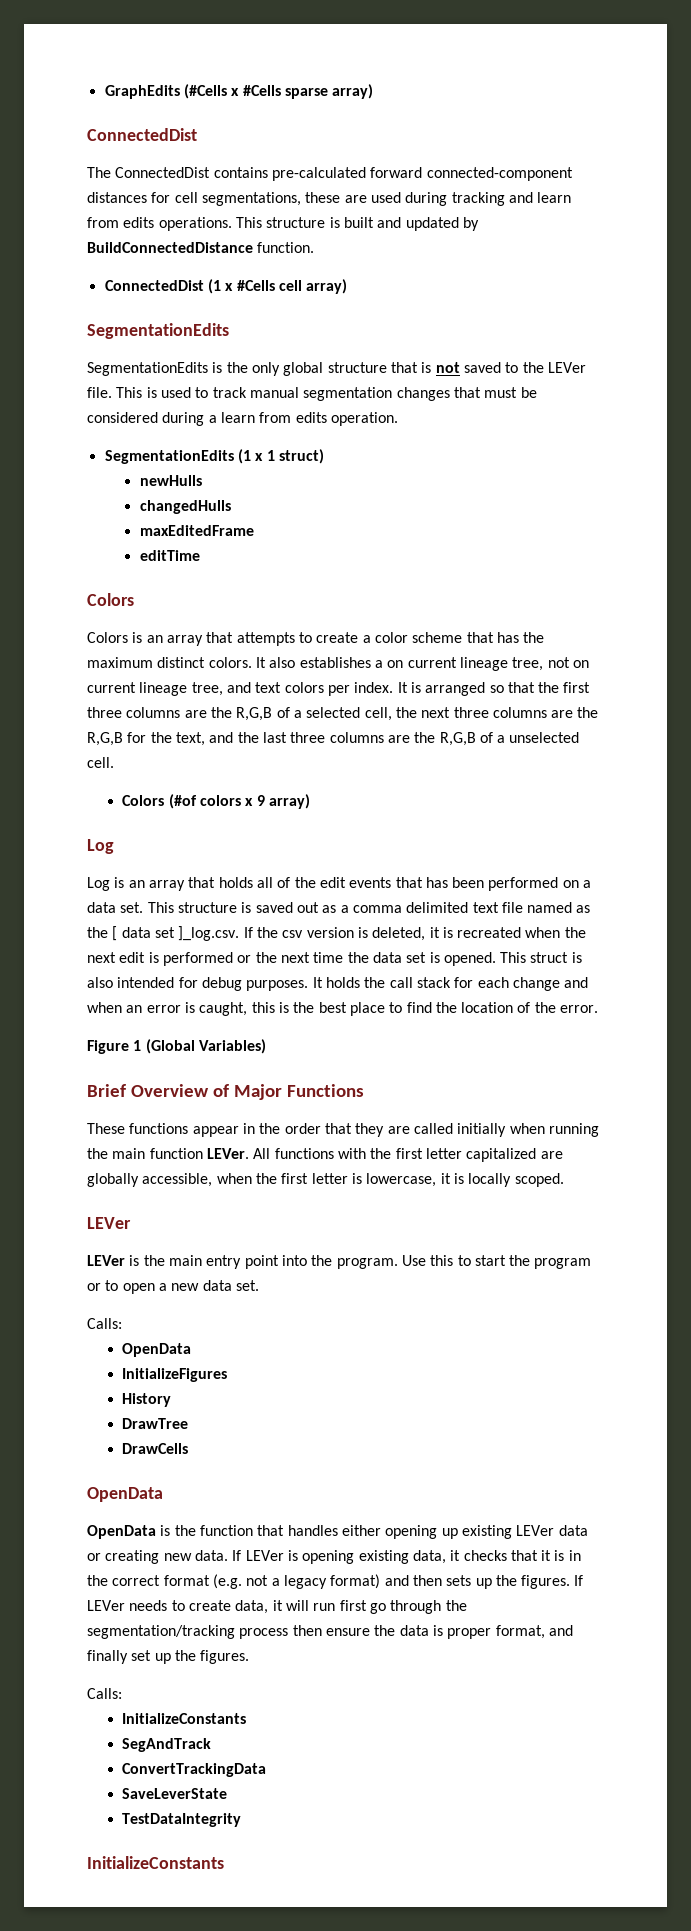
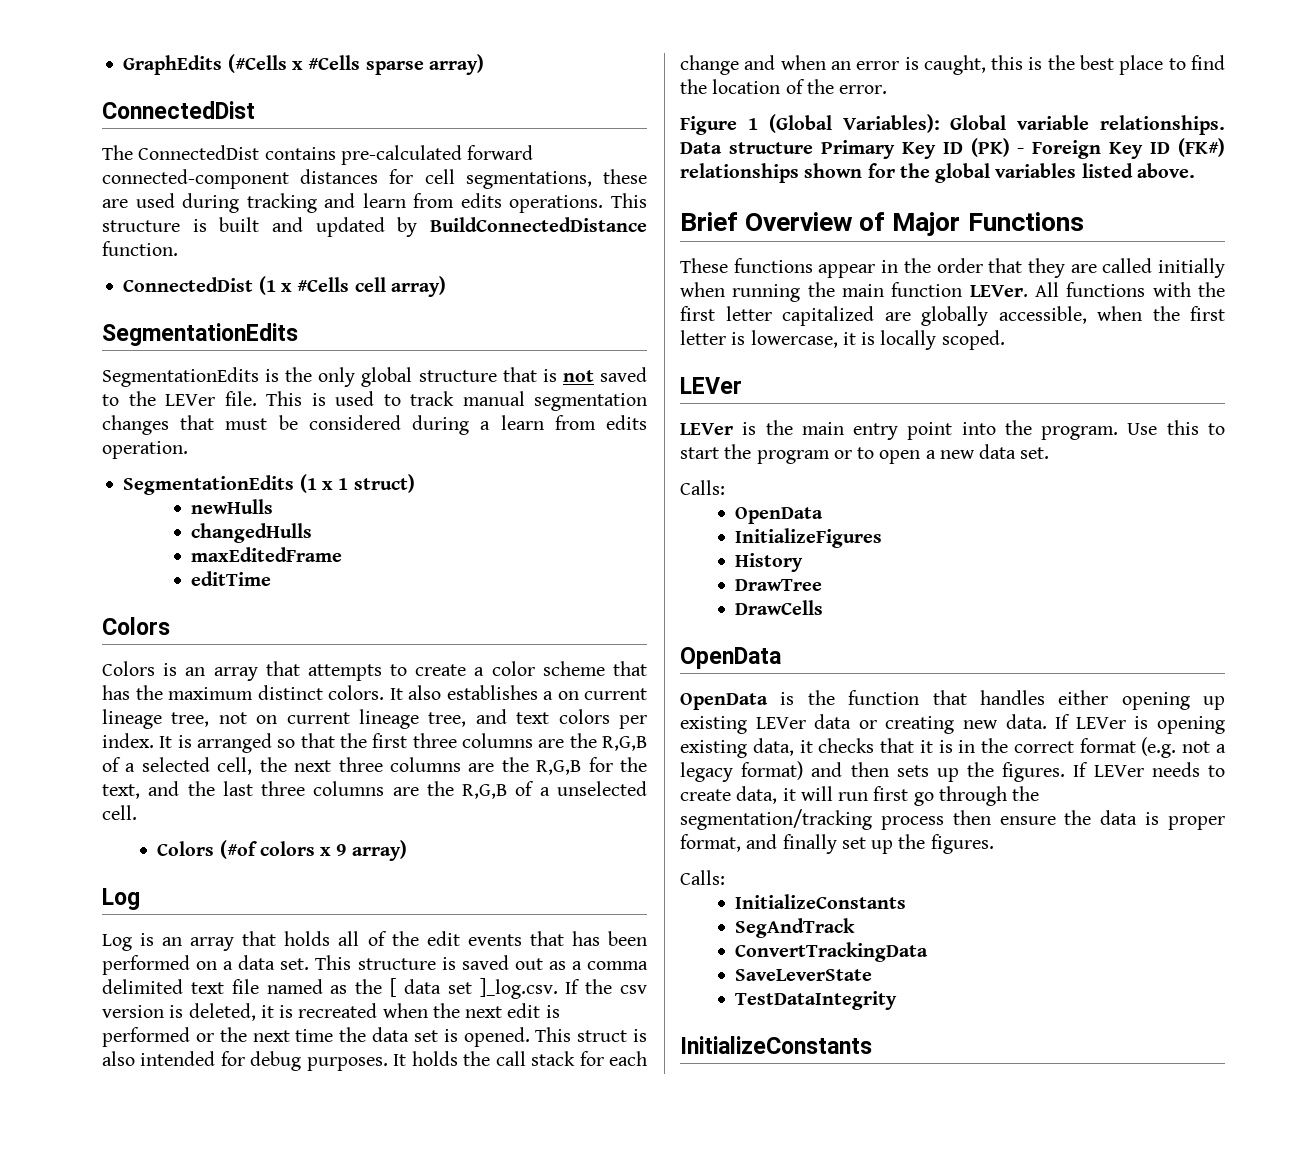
- Figure 1 (Global Variables)
+ Figure 1 (Global Variables): Global variable relationships. Data structure Primary Key ID (PK) - Foreign Key ID (FK#) relationships shown for the global variables listed above.

